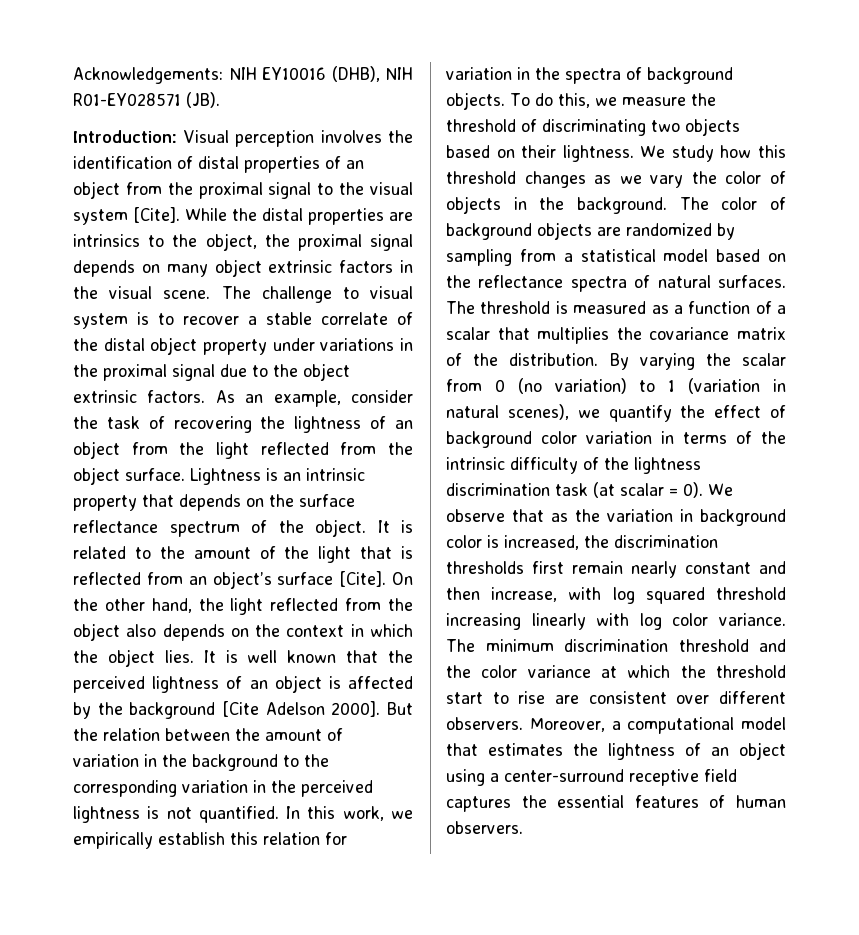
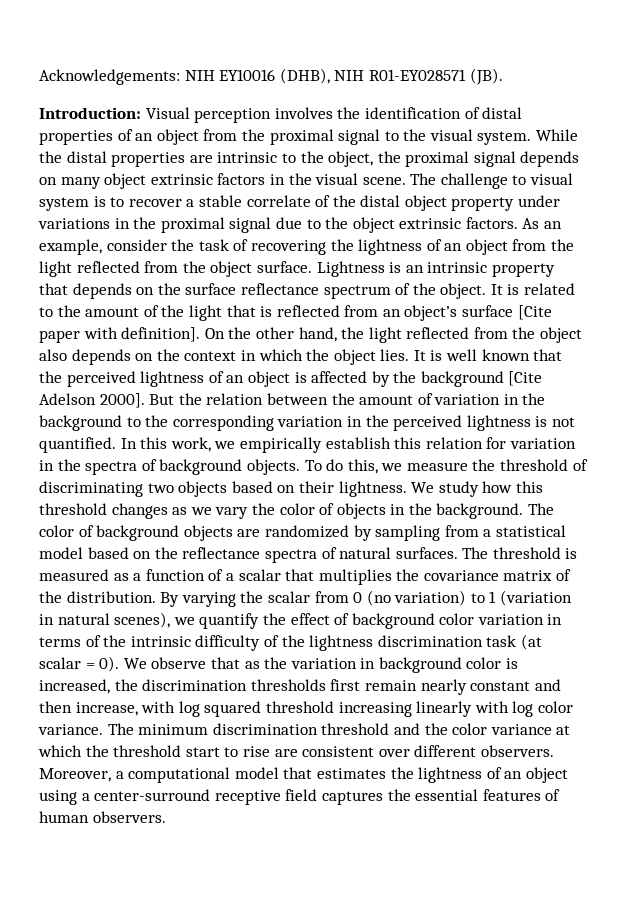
- Introduction: Visual perception involves the identification of distal properties of an object from the proximal signal to the visual system [Cite].
+ Introduction: Visual perception involves the identification of distal properties of an object from the proximal signal to the visual system.
- While the distal properties are intrinsics to the object, the proximal signal depends on many object extrinsic factors in the visual scene.
+ While the distal properties are intrinsic to the object, the proximal signal depends on many object extrinsic factors in the visual scene.
- It is related to the amount of the light that is reflected from an object’s surface [Cite].
+ It is related to the amount of the light that is reflected from an object’s surface [Cite paper with definition].

